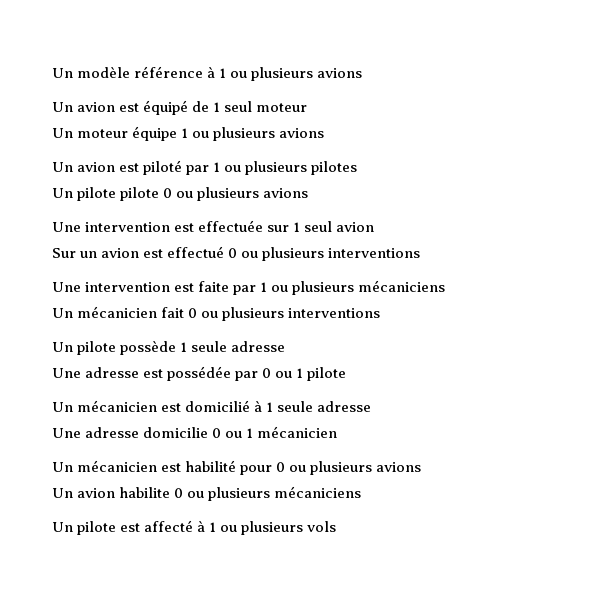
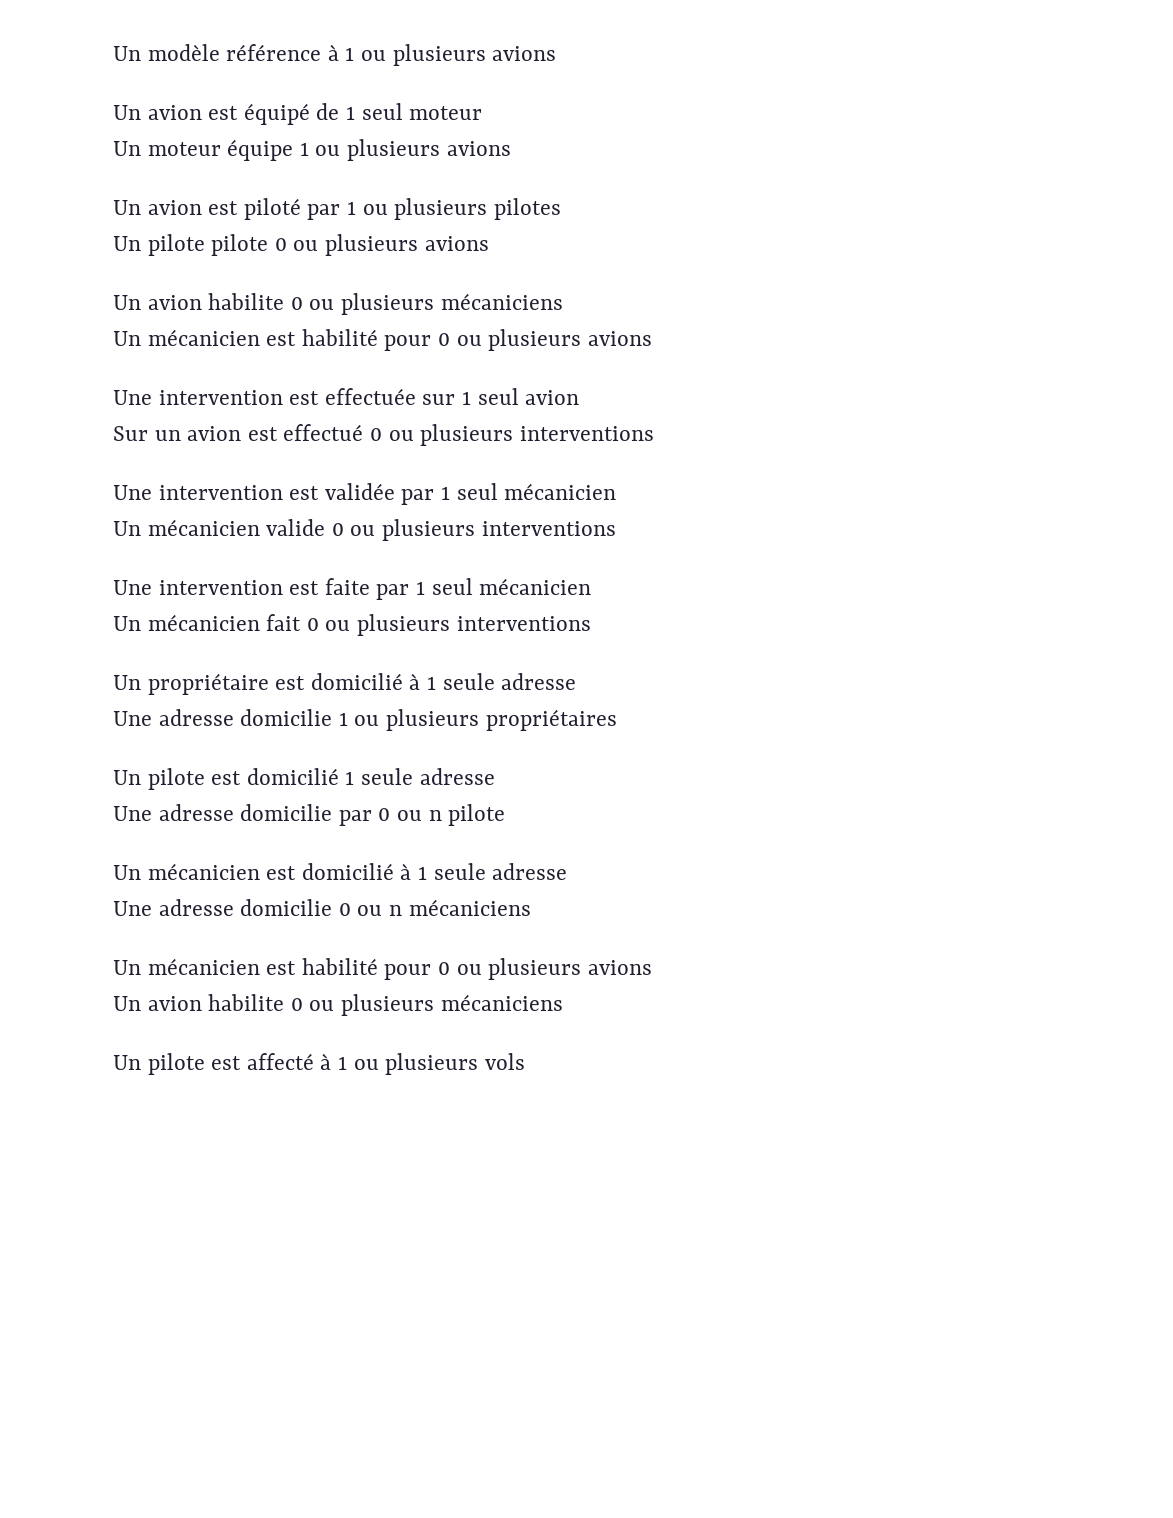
  Un pilote pilote 0 ou plusieurs avions
+ Un avion habilite 0 ou plusieurs mécaniciens
+ Un mécanicien est habilité pour 0 ou plusieurs avions
+ Une intervention est validée par 1 seul mécanicien
+ Un mécanicien valide 0 ou plusieurs interventions
- Une intervention est faite par 1 ou plusieurs mécaniciens
+ Une intervention est faite par 1 seul mécanicien
- Un pilote possède 1 seule adresse
- Une adresse est possédée par 0 ou 1 pilote
+ Un propriétaire est domicilié à 1 seule adresse
+ Une adresse domicilie 1 ou plusieurs propriétaires
+ Un pilote est domicilié 1 seule adresse
+ Une adresse domicilie par 0 ou n pilote
- Une adresse domicilie 0 ou 1 mécanicien
+ Une adresse domicilie 0 ou n mécaniciens

